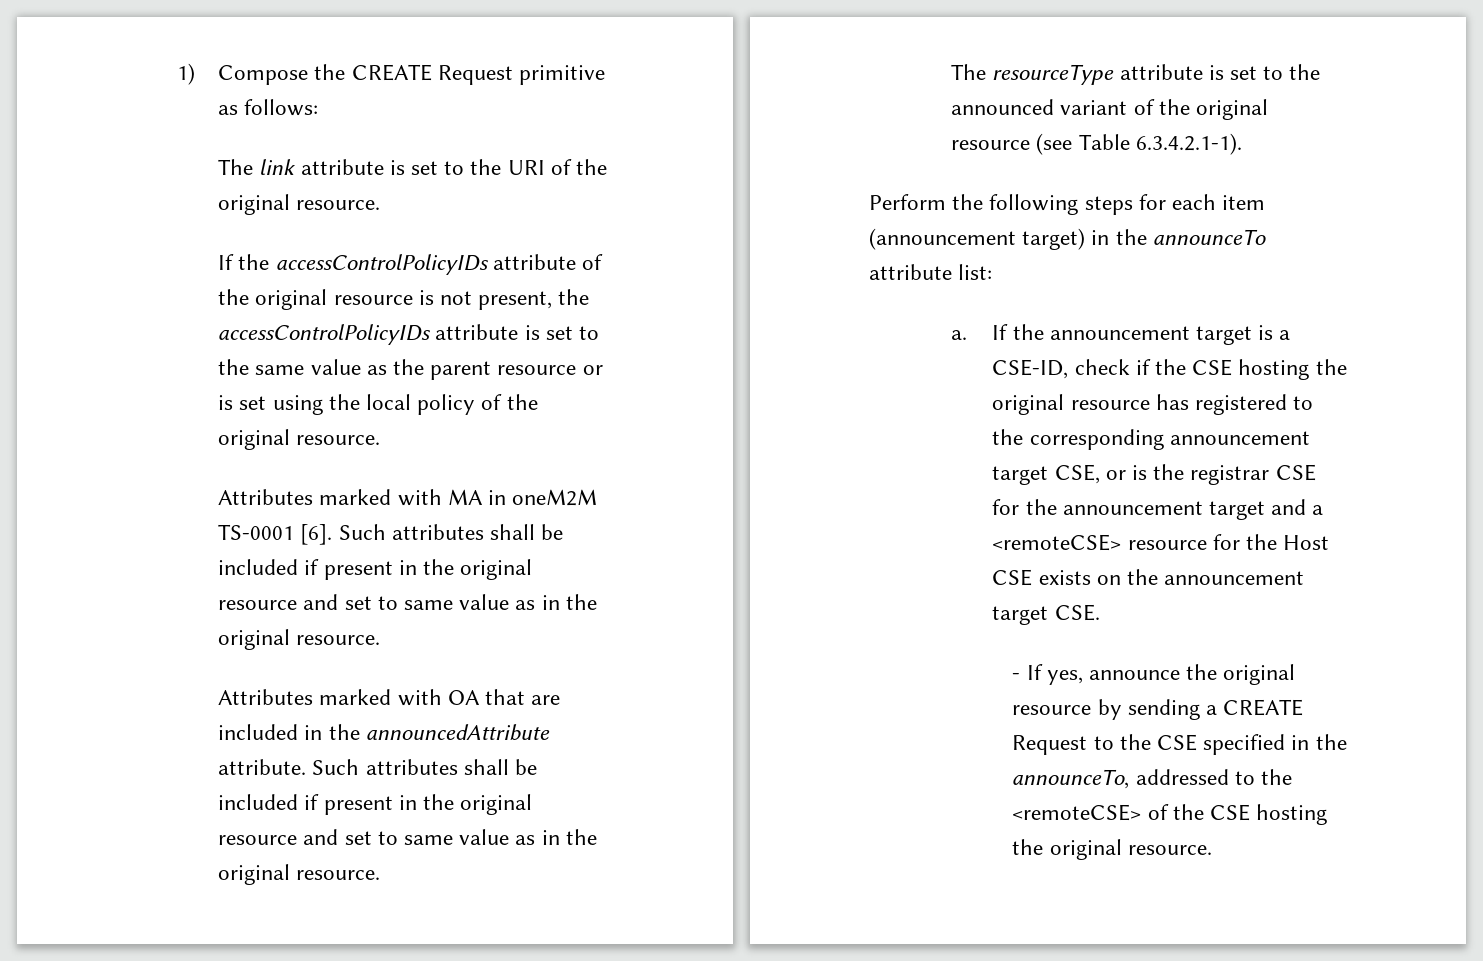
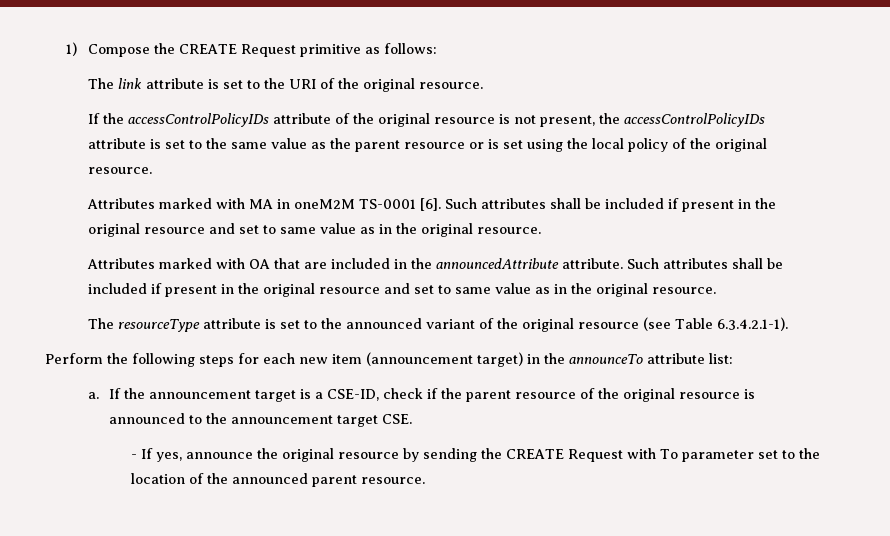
- Perform the following steps for each item (announcement target) in the announceTo attribute list:
+ Perform the following steps for each new item (announcement target) in the announceTo attribute list:
- If the announcement target is a CSE-ID, check if the CSE hosting the original resource has registered to the corresponding announcement target CSE, or is the registrar CSE for the announcement target and a <remoteCSE> resource for the Host CSE exists on the announcement target CSE.
+ If the announcement target is a CSE-ID, check if the parent resource of the original resource is announced to the announcement target CSE.
- - If yes, announce the original resource by sending a CREATE Request to the CSE specified in the announceTo, addressed to the <remoteCSE> of the CSE hosting the original resource.
+ - If yes, announce the original resource by sending the CREATE Request with To parameter set to the location of the announced parent resource.

